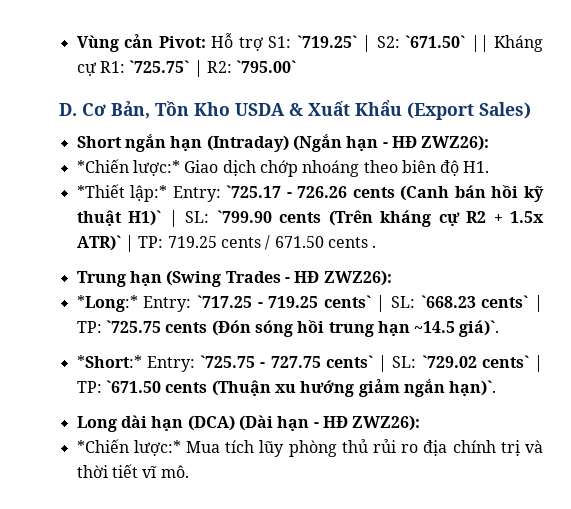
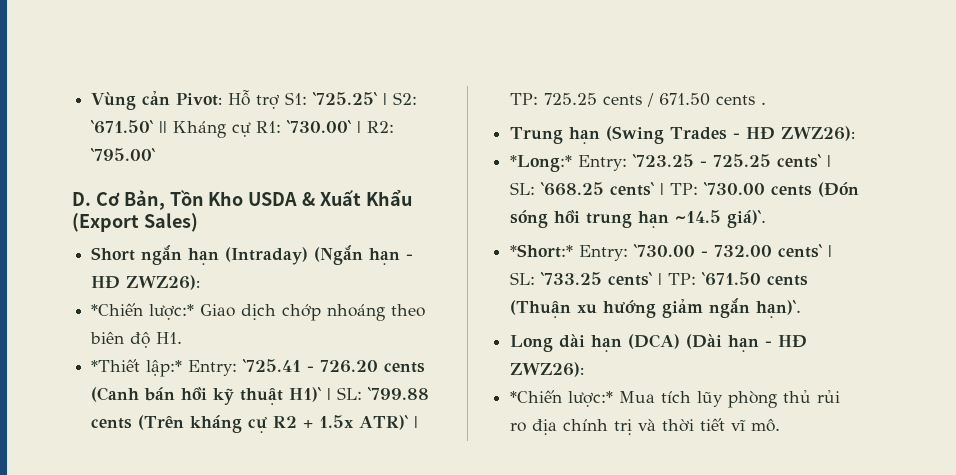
- Vùng cản Pivot: Hỗ trợ S1: `719.25` | S2: `671.50` || Kháng cự R1: `725.75` | R2: `795.00`
+ Vùng cản Pivot: Hỗ trợ S1: `725.25` | S2: `671.50` || Kháng cự R1: `730.00` | R2: `795.00`
- *Thiết lập:* Entry: `725.17 - 726.26 cents (Canh bán hồi kỹ thuật H1)` | SL: `799.90 cents (Trên kháng cự R2 + 1.5x ATR)` | TP: 719.25 cents / 671.50 cents .
+ *Thiết lập:* Entry: `725.41 - 726.20 cents (Canh bán hồi kỹ thuật H1)` | SL: `799.88 cents (Trên kháng cự R2 + 1.5x ATR)` | TP: 725.25 cents / 671.50 cents .
- *Long:* Entry: `717.25 - 719.25 cents` | SL: `668.23 cents` | TP: `725.75 cents (Đón sóng hồi trung hạn ~14.5 giá)`.
+ *Long:* Entry: `723.25 - 725.25 cents` | SL: `668.25 cents` | TP: `730.00 cents (Đón sóng hồi trung hạn ~14.5 giá)`.
- *Short:* Entry: `725.75 - 727.75 cents` | SL: `729.02 cents` | TP: `671.50 cents (Thuận xu hướng giảm ngắn hạn)`.
+ *Short:* Entry: `730.00 - 732.00 cents` | SL: `733.25 cents` | TP: `671.50 cents (Thuận xu hướng giảm ngắn hạn)`.

